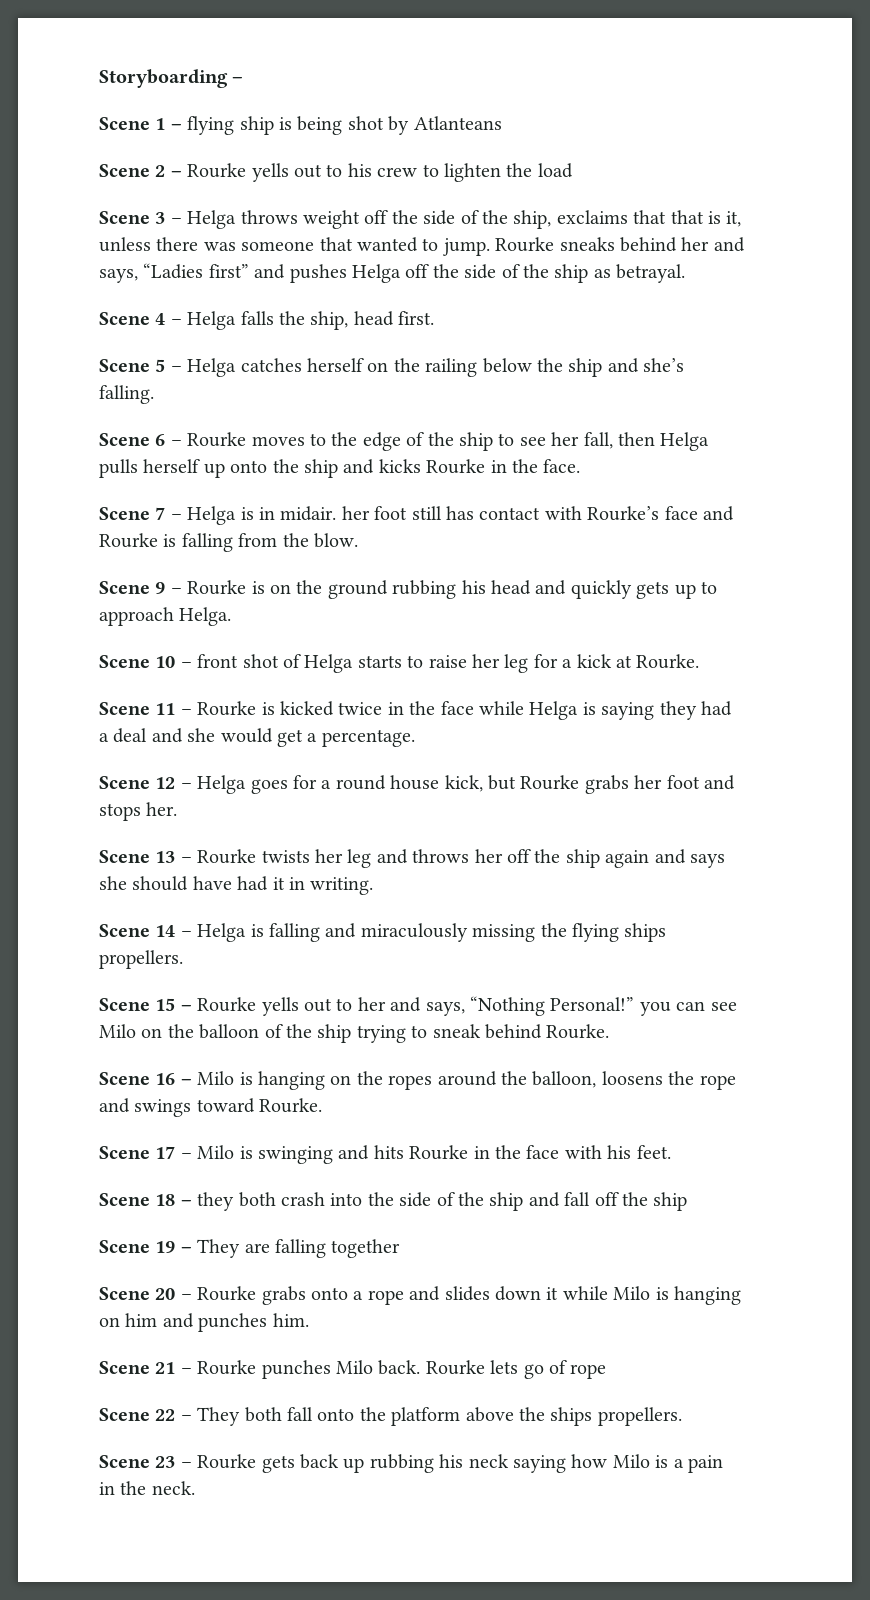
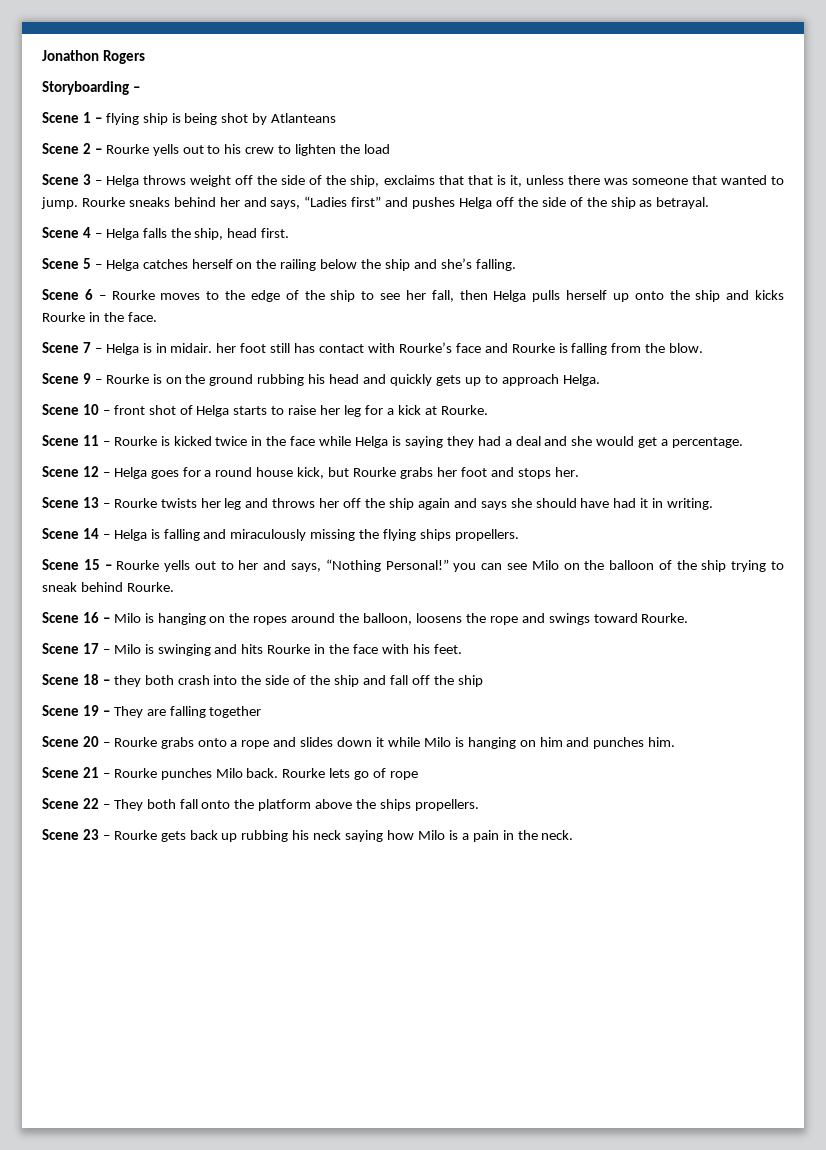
+ Jonathon Rogers

